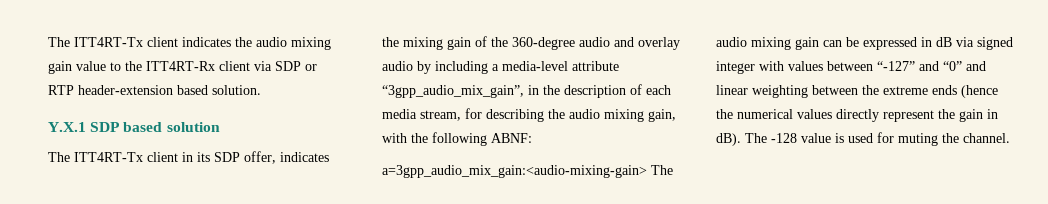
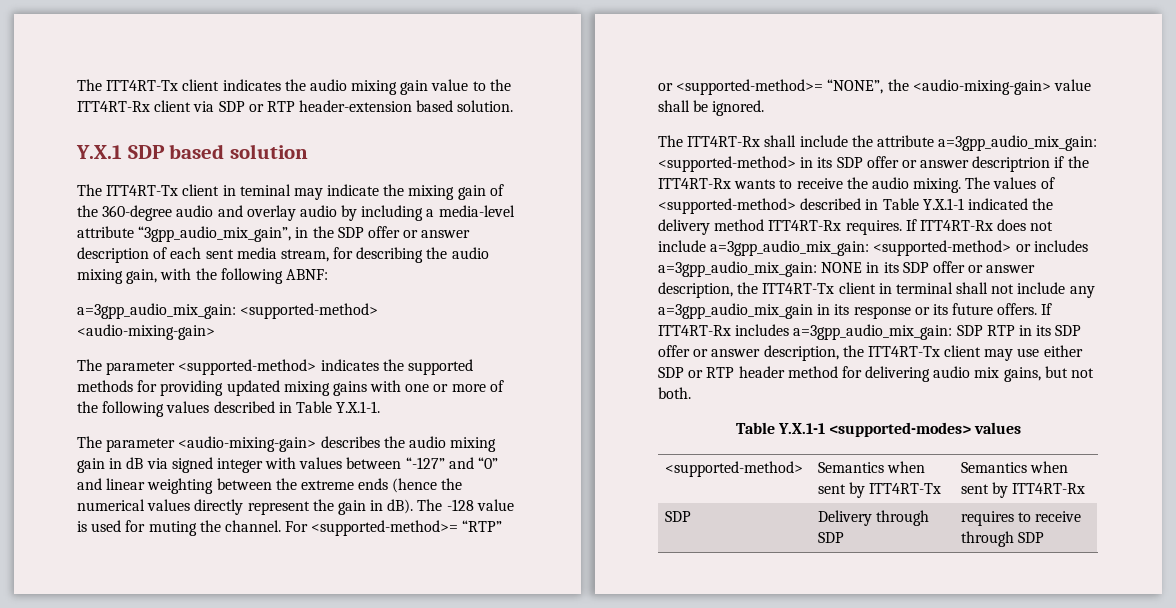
- The ITT4RT-Tx client in its SDP offer, indicates the mixing gain of the 360-degree audio and overlay audio by including a media-level attribute “3gpp_audio_mix_gain”, in the description of each media stream, for describing the audio mixing gain, with the following ABNF:
+ The ITT4RT-Tx client in teminal may indicate the mixing gain of the 360-degree audio and overlay audio by including a media-level attribute “3gpp_audio_mix_gain”, in the SDP offer or answer description of each sent media stream, for describing the audio mixing gain, with the following ABNF:
- a=3gpp_audio_mix_gain:<audio-mixing-gain> The audio mixing gain can be expressed in dB via signed integer with values between “-127” and “0” and linear weighting between the extreme ends (hence the numerical values directly represent the gain in dB).
+ a=3gpp_audio_mix_gain: <supported-method> <audio-mixing-gain>
+ The parameter <supported-method> indicates the supported methods for providing updated mixing gains with one or more of the following values described in Table Y.X.1-1.
+ The parameter <audio-mixing-gain> describes the audio mixing gain in dB via signed integer with values between “-127” and “0” and linear weighting between the extreme ends (hence the numerical values directly represent the gain in dB).
+ For <supported-method>= “RTP” or <supported-method>= “NONE”, the <audio-mixing-gain> value shall be ignored.
+ The ITT4RT-Rx shall include the attribute a=3gpp_audio_mix_gain: <supported-method> in its SDP offer or answer descriptrion if the ITT4RT-Rx wants to receive the audio mixing. The values of <supported-method> described in Table Y.X.1-1 indicated the delivery method ITT4RT-Rx requires. If ITT4RT-Rx does not include a=3gpp_audio_mix_gain: <supported-method> or includes a=3gpp_audio_mix_gain: NONE in its SDP offer or answer description, the ITT4RT-Tx client in terminal shall not include any a=3gpp_audio_mix_gain in its response or its future offers. If ITT4RT-Rx includes a=3gpp_audio_mix_gain: SDP RTP in its SDP offer or answer description, the ITT4RT-Tx client may use either SDP or RTP header method for delivering audio mix gains, but not both.
+ Table Y.X.1-1 <supported-modes> values
+ <supported-method> | Semantics when sent by ITT4RT-Tx | Semantics when sent by ITT4RT-Rx
+ SDP | Delivery through SDP | requires to receive through SDP

